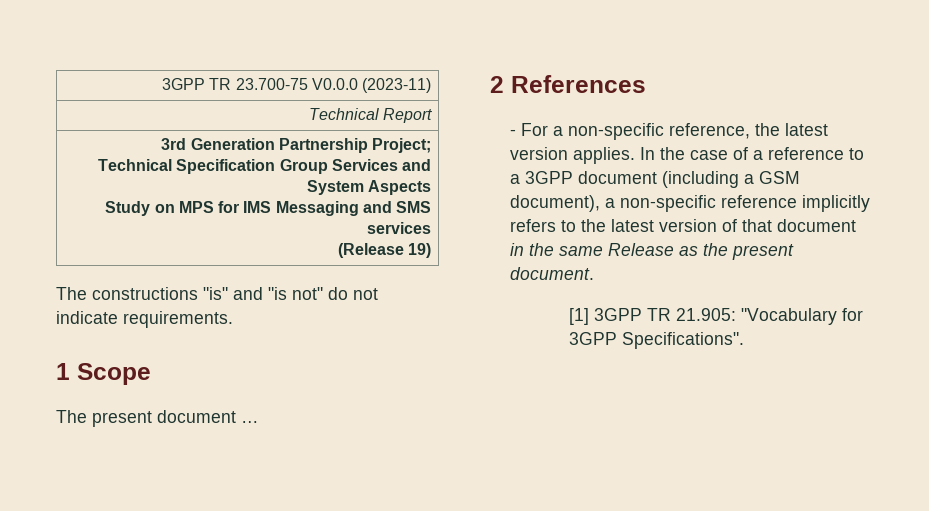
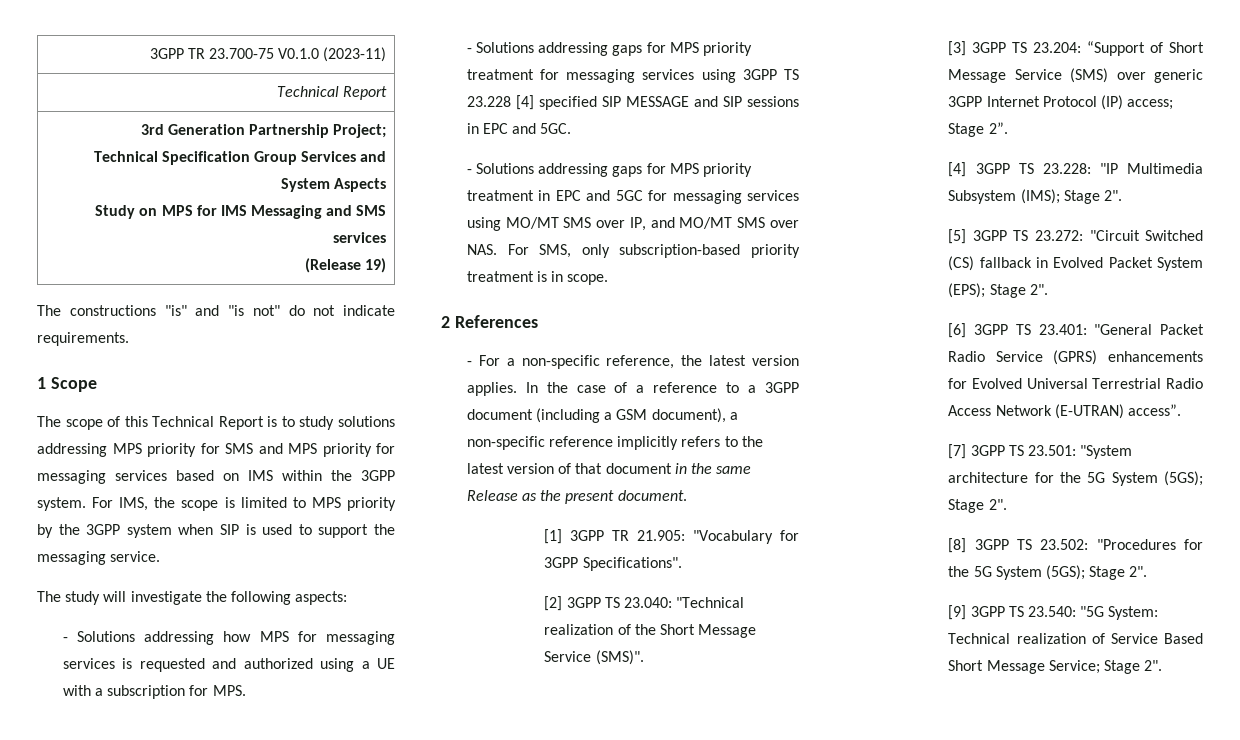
- 3GPP TR 23.700-75 V0.0.0 (2023-11)
+ 3GPP TR 23.700-75 V0.1.0 (2023-11)
- The present document …
+ The scope of this Technical Report is to study solutions addressing MPS priority for SMS and MPS priority for messaging services based on IMS within the 3GPP system. For IMS, the scope is limited to MPS priority by the 3GPP system when SIP is used to support the messaging service.
+ The study will investigate the following aspects:
+ - Solutions addressing how MPS for messaging services is requested and authorized using a UE with a subscription for MPS.
+ - Solutions addressing gaps for MPS priority treatment for messaging services using 3GPP TS 23.228 [4] specified SIP MESSAGE and SIP sessions in EPC and 5GC.
+ - Solutions addressing gaps for MPS priority treatment in EPC and 5GC for messaging services using MO/MT SMS over IP, and MO/MT SMS over NAS. For SMS, only subscription-based priority treatment is in scope.
+ [2] 3GPP TS 23.040: "Technical realization of the Short Message Service (SMS)".
+ [3] 3GPP TS 23.204: “Support of Short Message Service (SMS) over generic 3GPP Internet Protocol (IP) access; Stage 2”.
+ [4] 3GPP TS 23.228: "IP Multimedia Subsystem (IMS); Stage 2".
+ [5] 3GPP TS 23.272: "Circuit Switched (CS) fallback in Evolved Packet System (EPS); Stage 2".
+ [6] 3GPP TS 23.401: "General Packet Radio Service (GPRS) enhancements for Evolved Universal Terrestrial Radio Access Network (E-UTRAN) access”.
+ [7] 3GPP TS 23.501: "System architecture for the 5G System (5GS); Stage 2".
+ [8] 3GPP TS 23.502: "Procedures for the 5G System (5GS); Stage 2".
+ [9] 3GPP TS 23.540: "5G System: Technical realization of Service Based Short Message Service; Stage 2".

